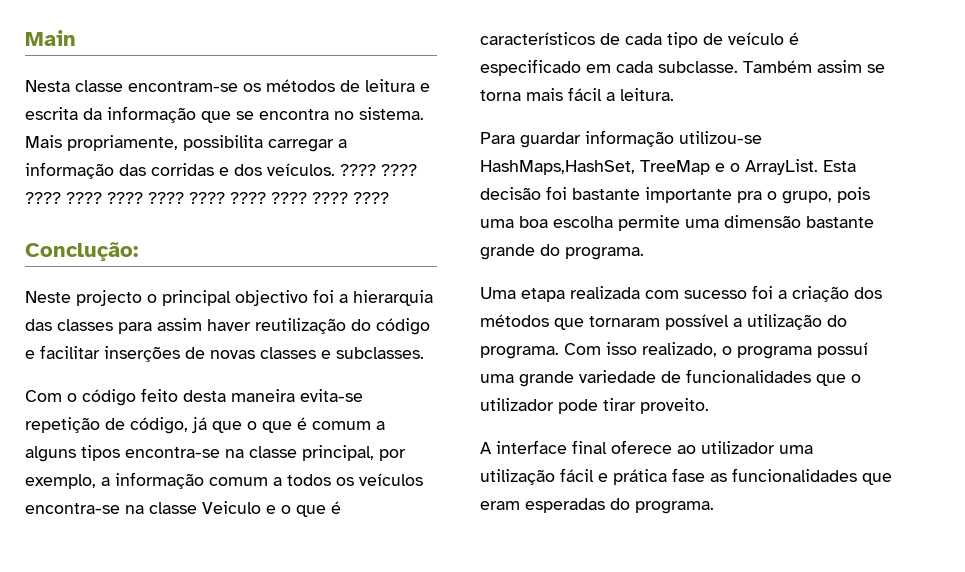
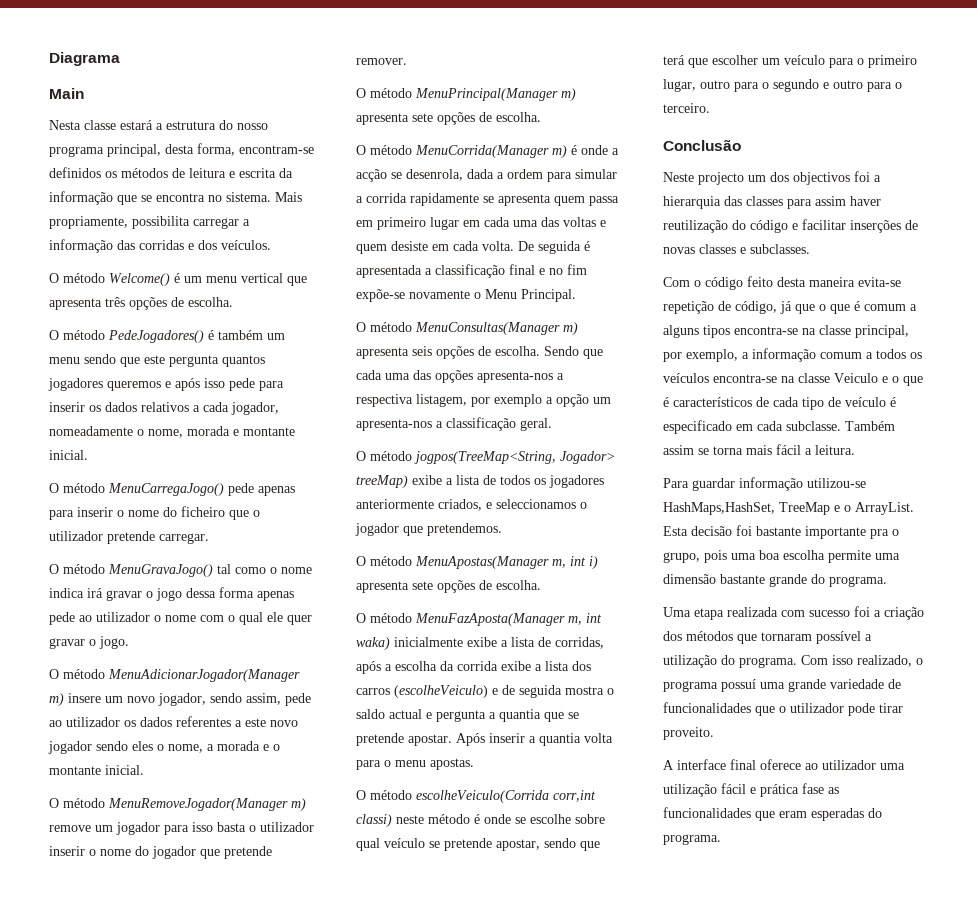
+ Diagrama
- Nesta classe encontram-se os métodos de leitura e escrita da informação que se encontra no sistema.
+ Nesta classe estará a estrutura do nosso programa principal, desta forma, encontram-se definidos os métodos de leitura e escrita da informação que se encontra no sistema.
- Mais propriamente, possibilita carregar a informação das corridas e dos veículos. ???? ???? ???? ???? ???? ???? ???? ???? ???? ???? ????
- Conclução:
+ Mais propriamente, possibilita carregar a informação das corridas e dos veículos.
+ O método Welcome() é um menu vertical que apresenta três opções de escolha.
+ O método PedeJogadores() é também um menu sendo que este pergunta quantos jogadores queremos e após isso pede para inserir os dados relativos a cada jogador, nomeadamente o nome, morada e montante inicial.
+ O método MenuCarregaJogo() pede apenas para inserir o nome do ficheiro que o utilizador pretende carregar.
+ O método MenuGravaJogo() tal como o nome indica irá gravar o jogo dessa forma apenas pede ao utilizador o nome com o qual ele quer gravar o jogo.
+ O método MenuAdicionarJogador(Manager m) insere um novo jogador, sendo assim, pede ao utilizador os dados referentes a este novo jogador sendo eles o nome, a morada e o montante inicial.
+ O método MenuRemoveJogador(Manager m) remove um jogador para isso basta o utilizador inserir o nome do jogador que pretende remover.
+ O método MenuPrincipal(Manager m) apresenta sete opções de escolha.
+ O método MenuCorrida(Manager m) é onde a acção se desenrola, dada a ordem para simular a corrida rapidamente se apresenta quem passa em primeiro lugar em cada uma das voltas e quem desiste em cada volta. De seguida é apresentada a classificação final e no fim expõe-se novamente o Menu Principal.
+ O método MenuConsultas(Manager m) apresenta seis opções de escolha. Sendo que cada uma das opções apresenta-nos a respectiva listagem, por exemplo a opção um apresenta-nos a classificação geral.
+ O método jogpos(TreeMap<String, Jogador> treeMap) exibe a lista de todos os jogadores anteriormente criados, e seleccionamos o jogador que pretendemos.
+ O método MenuApostas(Manager m, int i) apresenta sete opções de escolha.
+ O método MenuFazAposta(Manager m, int waka) inicialmente exibe a lista de corridas, após a escolha da corrida exibe a lista dos carros (escolheVeiculo) e de seguida mostra o saldo actual e pergunta a quantia que se pretende apostar. Após inserir a quantia volta para o menu apostas.
+ O método escolheVeiculo(Corrida corr,int classi) neste método é onde se escolhe sobre qual veículo se pretende apostar, sendo que terá que escolher um veículo para o primeiro lugar, outro para o segundo e outro para o terceiro.
+ Conclusão
- Neste projecto o principal objectivo foi a hierarquia das classes para assim haver reutilização do código e facilitar inserções de novas classes e subclasses.
+ Neste projecto um dos objectivos foi a hierarquia das classes para assim haver reutilização do código e facilitar inserções de novas classes e subclasses.

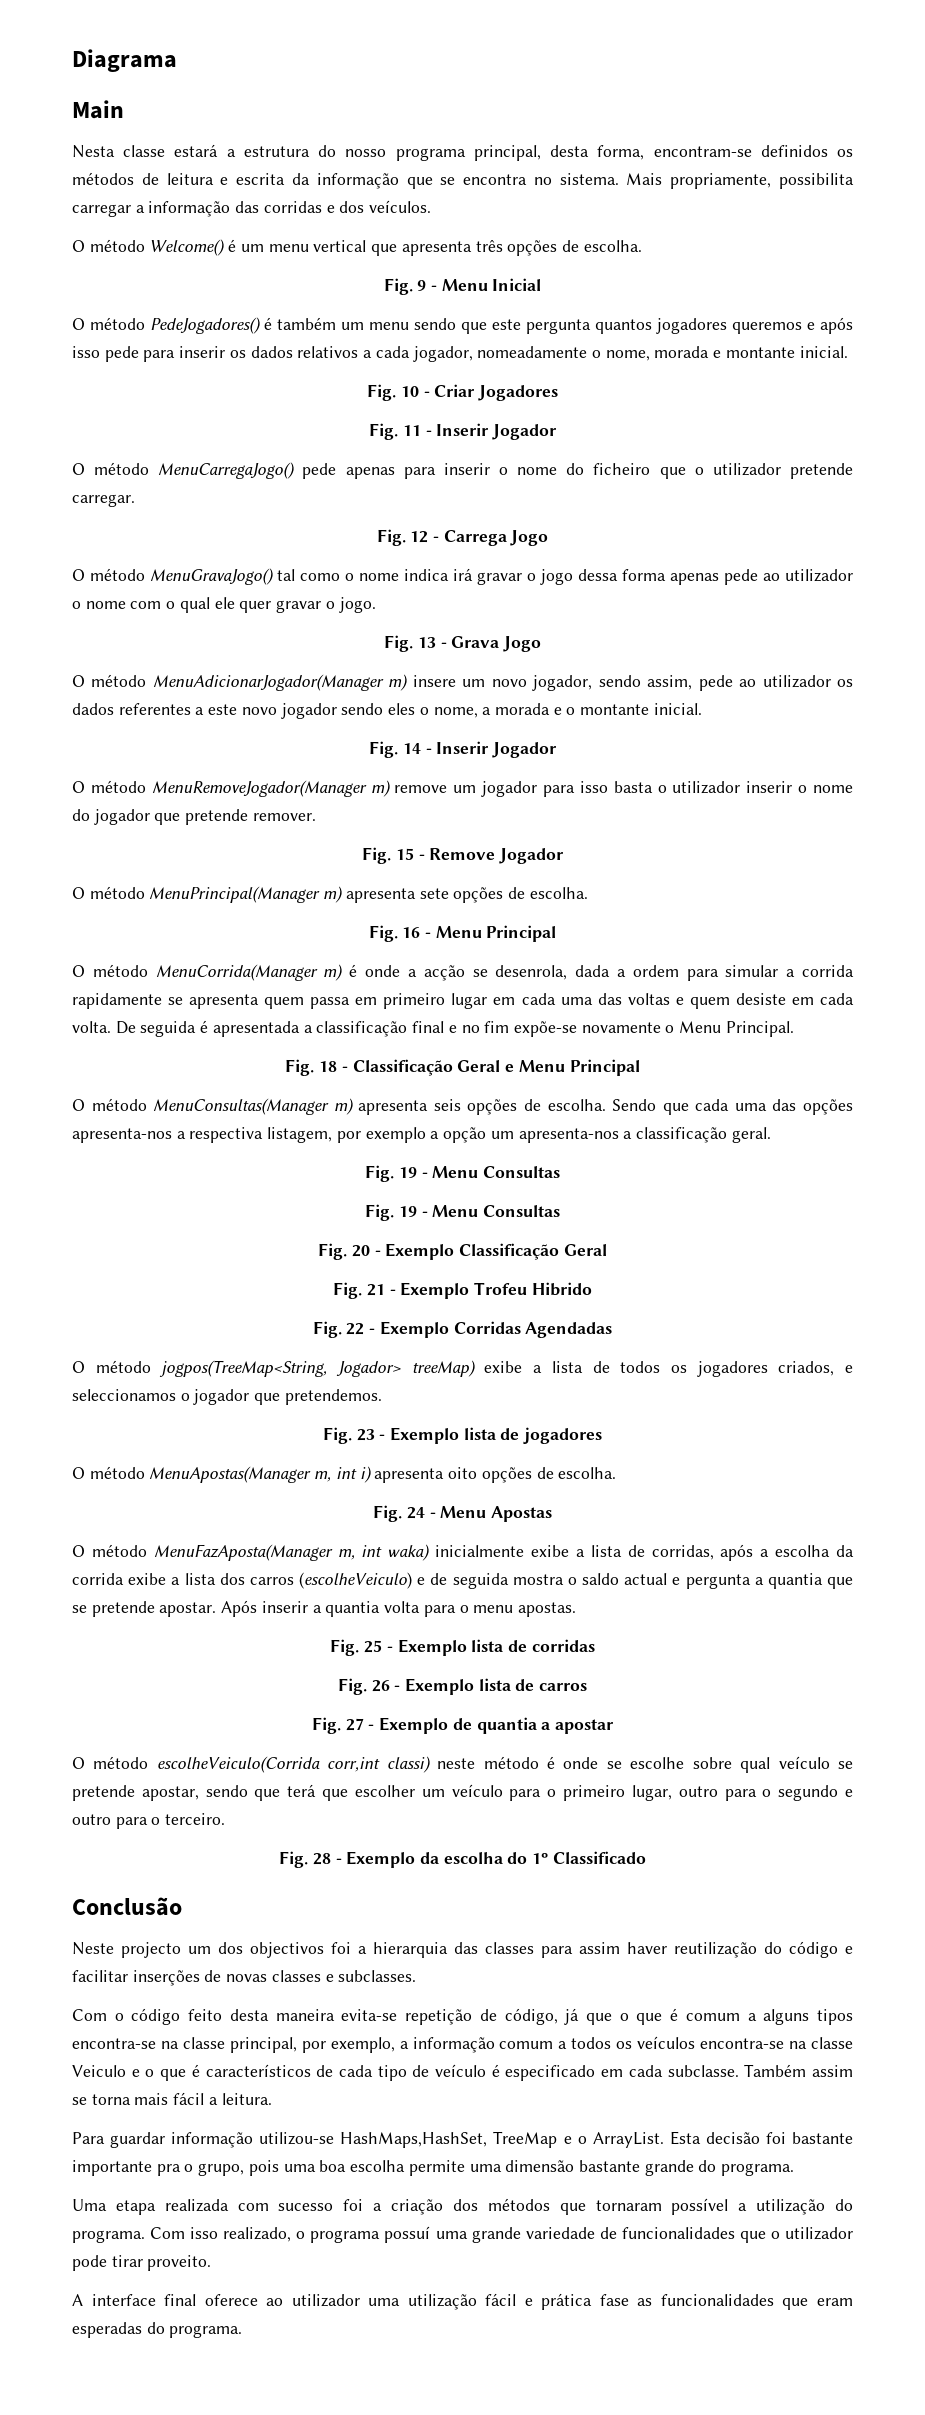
+ Fig. 9 - Menu Inicial
+ Fig. 10 - Criar Jogadores
+ Fig. 11 - Inserir Jogador
+ Fig. 12 - Carrega Jogo
+ Fig. 13 - Grava Jogo
+ Fig. 14 - Inserir Jogador
+ Fig. 15 - Remove Jogador
+ Fig. 16 - Menu Principal
+ Fig. 18 - Classificação Geral e Menu Principal
  Sendo que cada uma das opções apresenta-nos a respectiva listagem, por exemplo a opção um apresenta-nos a classificação geral.
+ Fig. 19 - Menu Consultas
+ Fig. 19 - Menu Consultas
+ Fig. 20 - Exemplo Classificação Geral
+ Fig. 21 - Exemplo Trofeu Hibrido
+ Fig. 22 - Exemplo Corridas Agendadas
- O método jogpos(TreeMap<String, Jogador> treeMap) exibe a lista de todos os jogadores anteriormente criados, e seleccionamos o jogador que pretendemos.
+ O método jogpos(TreeMap<String, Jogador> treeMap) exibe a lista de todos os jogadores criados, e seleccionamos o jogador que pretendemos.
+ Fig. 23 - Exemplo lista de jogadores
- O método MenuApostas(Manager m, int i) apresenta sete opções de escolha.
+ O método MenuApostas(Manager m, int i) apresenta oito opções de escolha.
+ Fig. 24 - Menu Apostas
+ Fig. 25 - Exemplo lista de corridas
+ Fig. 26 - Exemplo lista de carros
+ Fig. 27 - Exemplo de quantia a apostar
+ Fig. 28 - Exemplo da escolha do 1º Classificado

